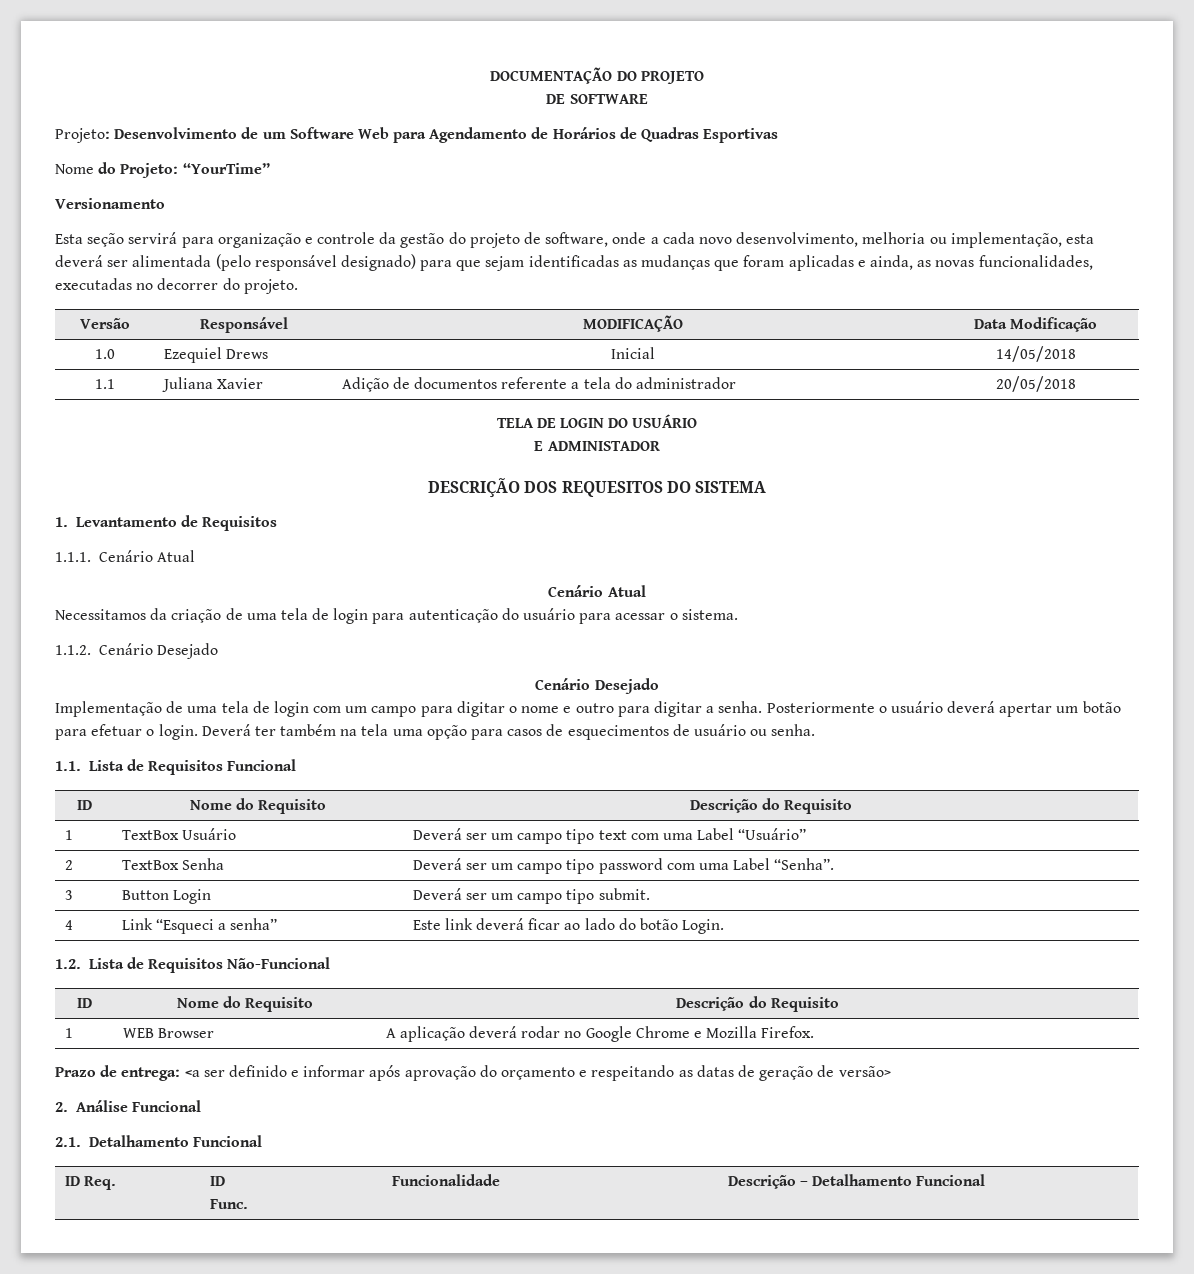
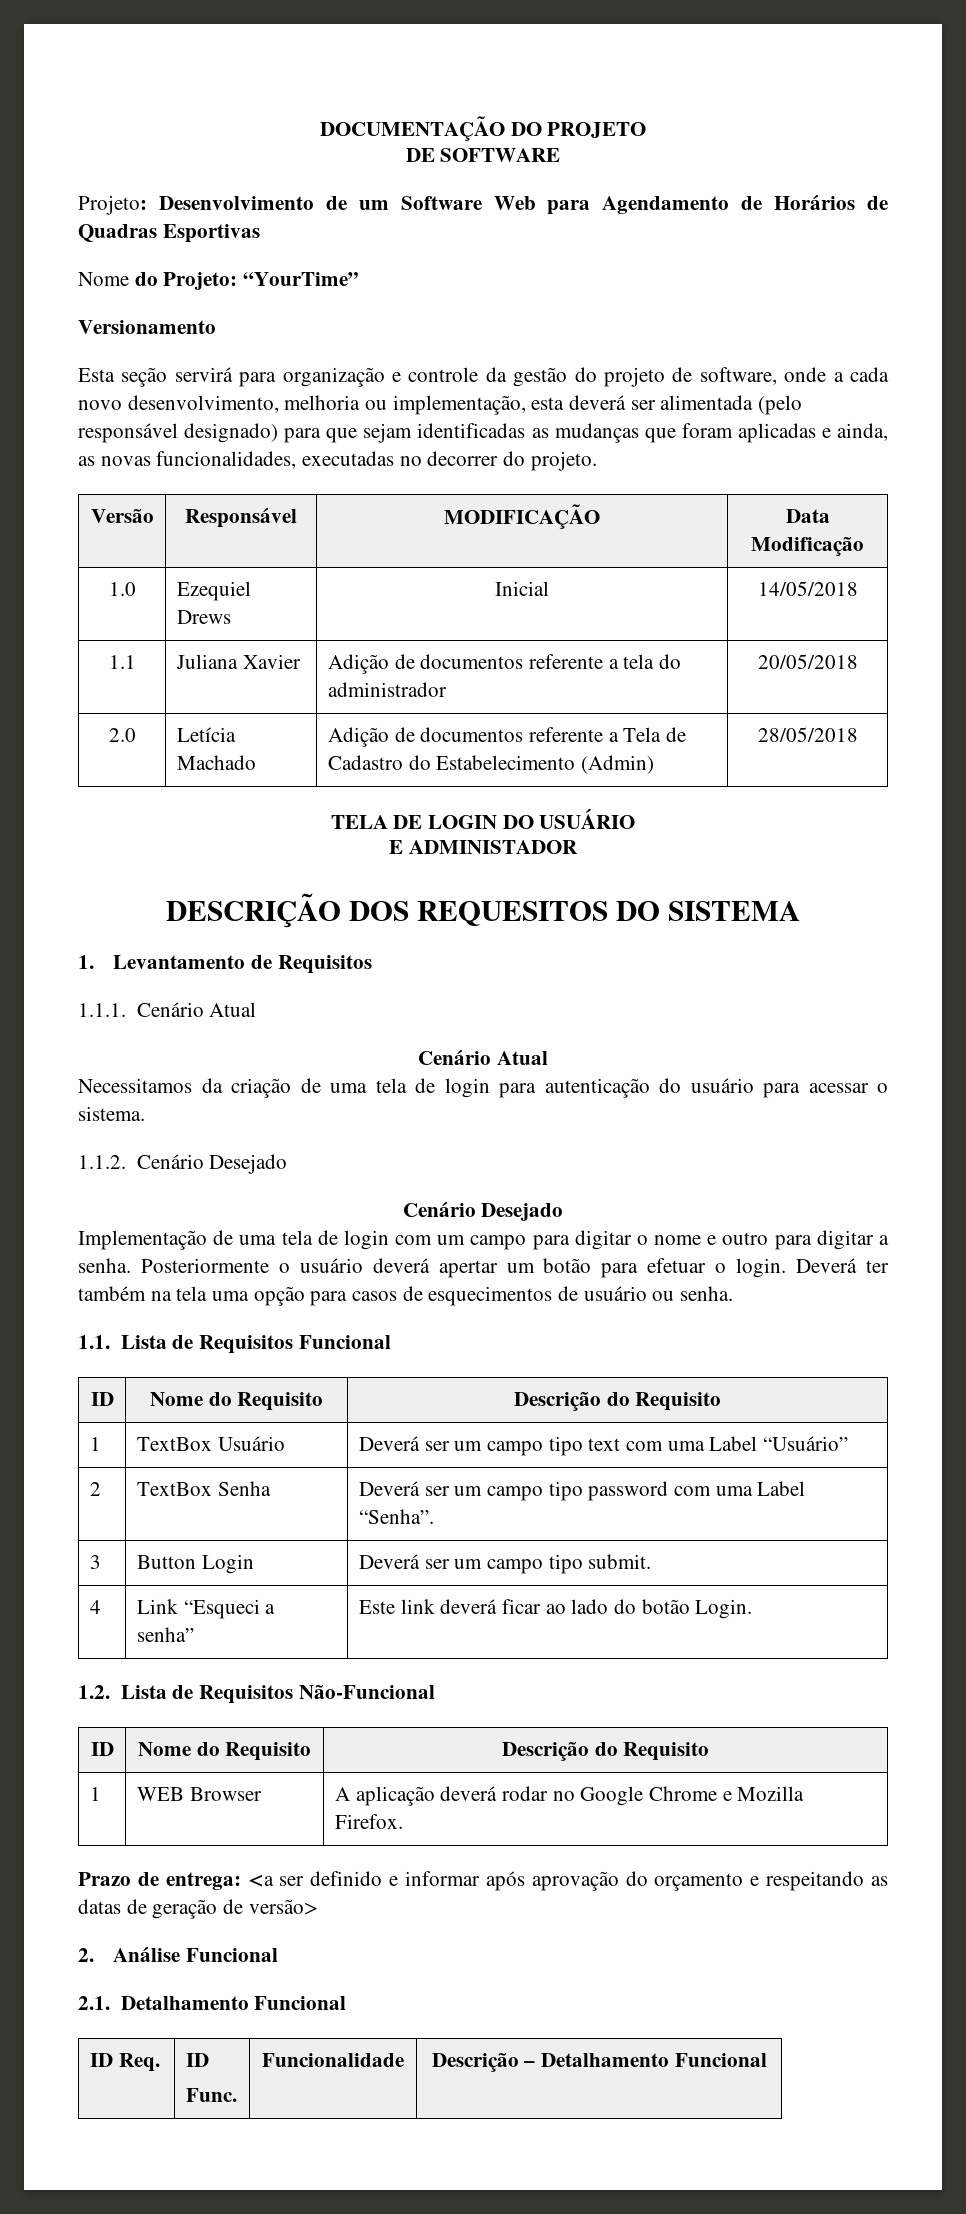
+ 2.0 | Letícia Machado | Adição de documentos referente a Tela de Cadastro do Estabelecimento (Admin) | 28/05/2018

